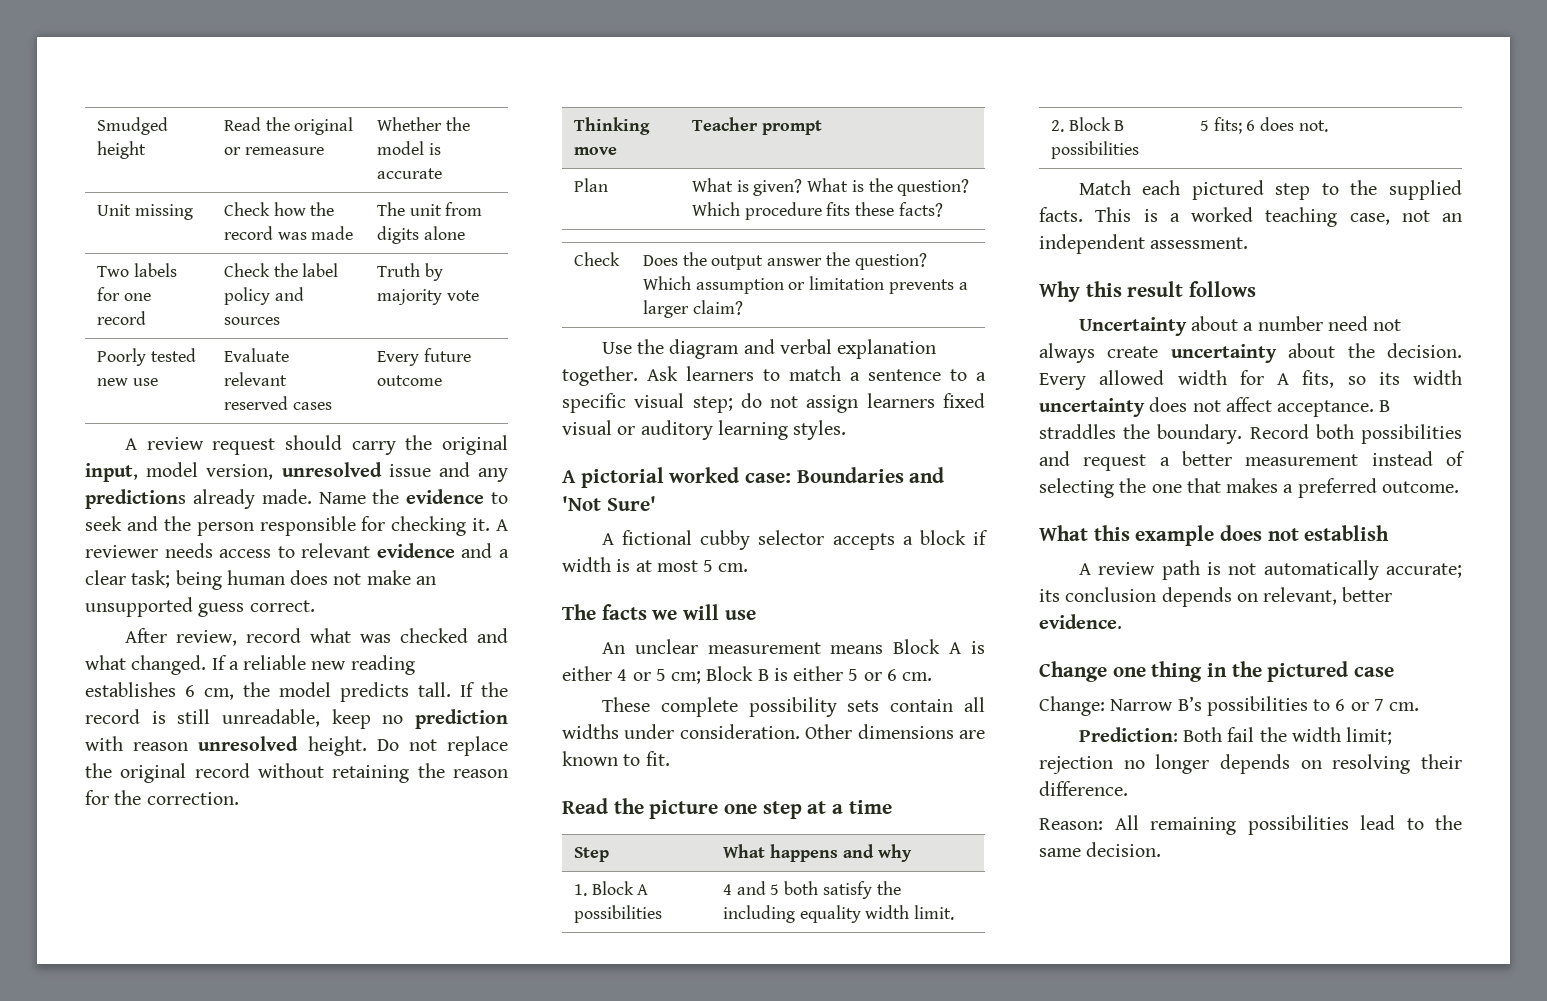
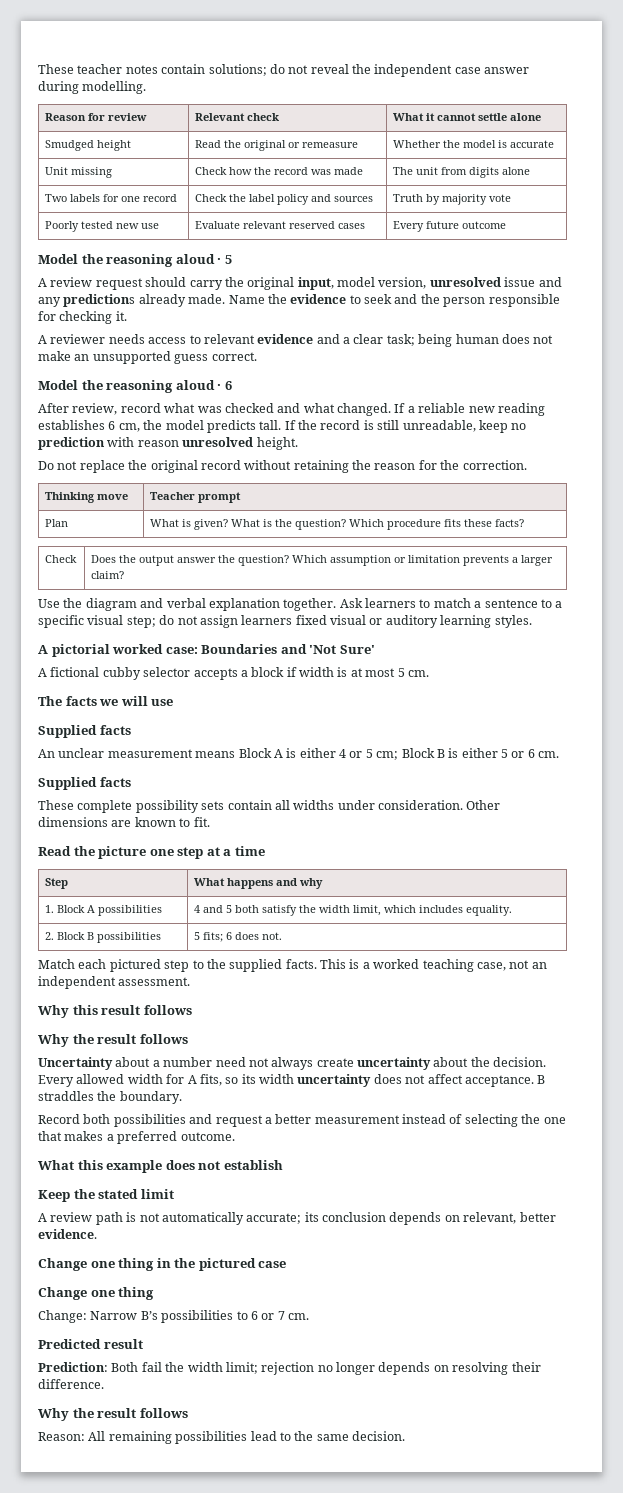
+ These teacher notes contain solutions; do not reveal the independent case answer during modelling.
+ Reason for review | Relevant check | What it cannot settle alone
+ Model the reasoning aloud · 5
- Name the evidence to seek and the person responsible for checking it. A reviewer needs access to relevant evidence and a clear task; being human does not make an unsupported guess correct.
+ Name the evidence to seek and the person responsible for checking it.
+ A reviewer needs access to relevant evidence and a clear task; being human does not make an unsupported guess correct.
+ Model the reasoning aloud · 6
- If the record is still unreadable, keep no prediction with reason unresolved height. Do not replace the original record without retaining the reason for the correction.
+ If the record is still unreadable, keep no prediction with reason unresolved height.
+ Do not replace the original record without retaining the reason for the correction.
  The facts we will use
+ Supplied facts
  An unclear measurement means Block A is either 4 or 5 cm; Block B is either 5 or 6 cm.
+ Supplied facts
- 1. Block A possibilities | 4 and 5 both satisfy the including equality width limit.
+ 1. Block A possibilities | 4 and 5 both satisfy the width limit, which includes equality.
  Why this result follows
+ Why the result follows
- B straddles the boundary. Record both possibilities and request a better measurement instead of selecting the one that makes a preferred outcome.
+ B straddles the boundary.
+ Record both possibilities and request a better measurement instead of selecting the one that makes a preferred outcome.
+ Keep the stated limit
  Change one thing in the pictured case
+ Change one thing
+ Predicted result
  Prediction: Both fail the width limit; rejection no longer depends on resolving their difference.
+ Why the result follows

